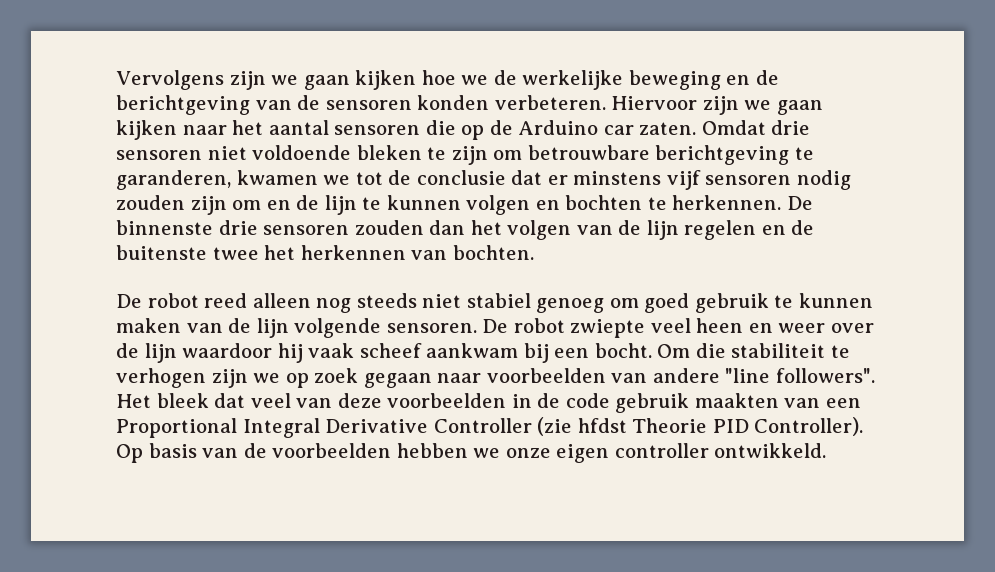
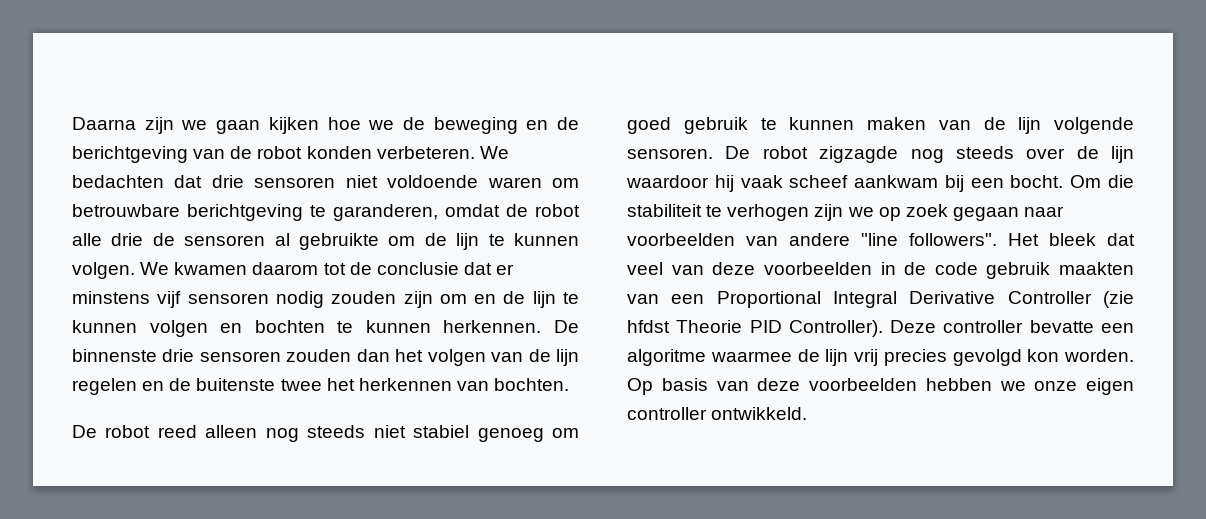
- Vervolgens zijn we gaan kijken hoe we de werkelijke beweging en de berichtgeving van de sensoren konden verbeteren.
+ Daarna zijn we gaan kijken hoe we de beweging en de berichtgeving van de robot konden verbeteren.
- Hiervoor zijn we gaan kijken naar het aantal sensoren die op de Arduino car zaten. Omdat drie sensoren niet voldoende bleken te zijn om betrouwbare berichtgeving te garanderen, kwamen we tot de conclusie dat er minstens vijf sensoren nodig zouden zijn om en de lijn te kunnen volgen en bochten te herkennen.
+ We bedachten dat drie sensoren niet voldoende waren om betrouwbare berichtgeving te garanderen, omdat de robot alle drie de sensoren al gebruikte om de lijn te kunnen volgen. We kwamen daarom tot de conclusie dat er minstens vijf sensoren nodig zouden zijn om en de lijn te kunnen volgen en bochten te kunnen herkennen.
- De robot zwiepte veel heen en weer over de lijn waardoor hij vaak scheef aankwam bij een bocht.
+ De robot zigzagde nog steeds over de lijn waardoor hij vaak scheef aankwam bij een bocht.
+ Deze controller bevatte een algoritme waarmee de lijn vrij precies gevolgd kon worden.
- Op basis van de voorbeelden hebben we onze eigen controller ontwikkeld.
+ Op basis van deze voorbeelden hebben we onze eigen controller ontwikkeld.

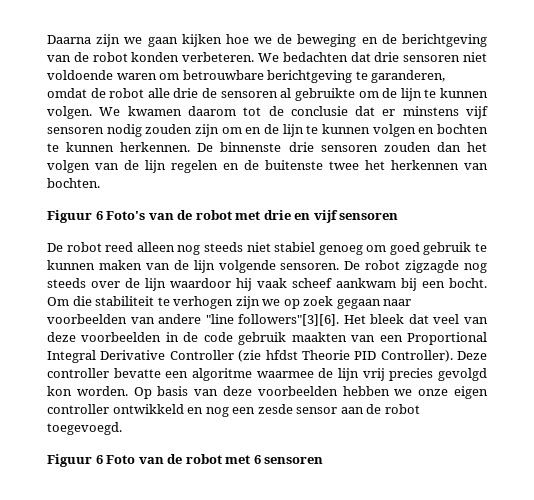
+ Figuur 6 Foto's van de robot met drie en vijf sensoren
- Om die stabiliteit te verhogen zijn we op zoek gegaan naar voorbeelden van andere "line followers".
+ Om die stabiliteit te verhogen zijn we op zoek gegaan naar voorbeelden van andere "line followers"[3][6].
- Op basis van deze voorbeelden hebben we onze eigen controller ontwikkeld.
+ Op basis van deze voorbeelden hebben we onze eigen controller ontwikkeld en nog een zesde sensor aan de robot toegevoegd.
+ Figuur 6 Foto van de robot met 6 sensoren

